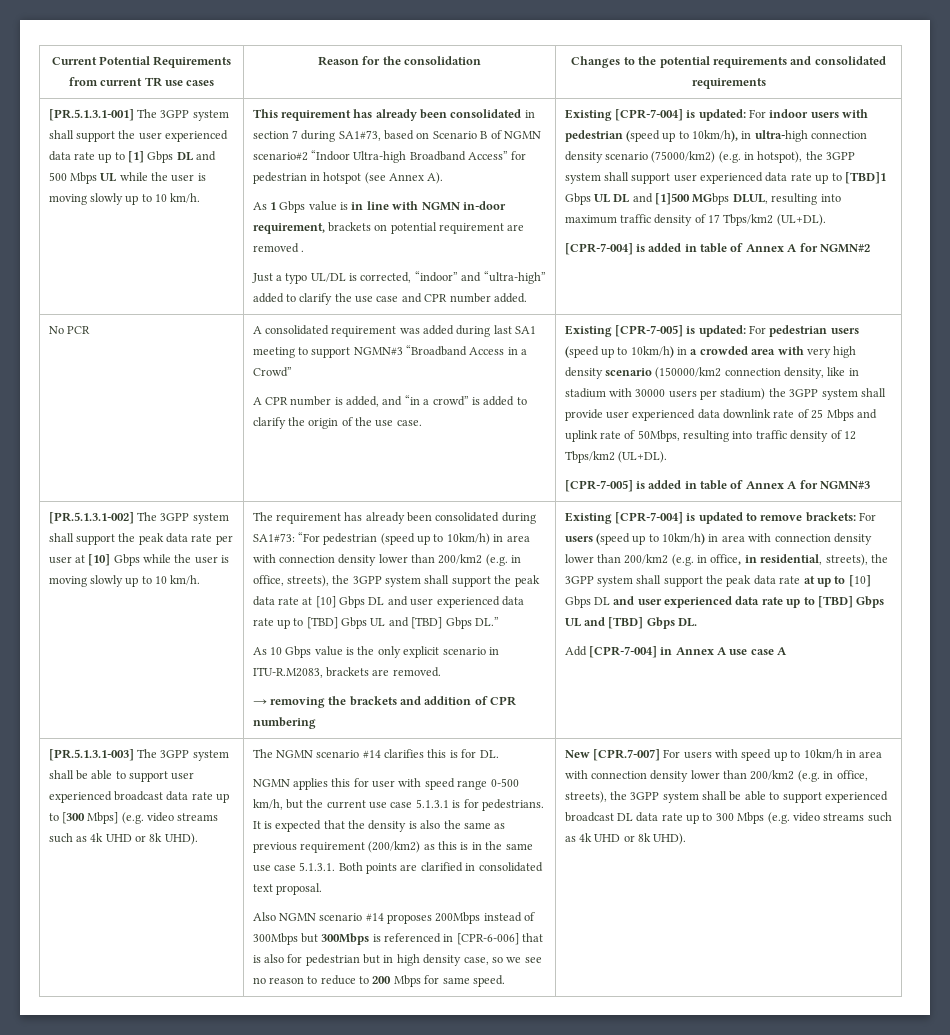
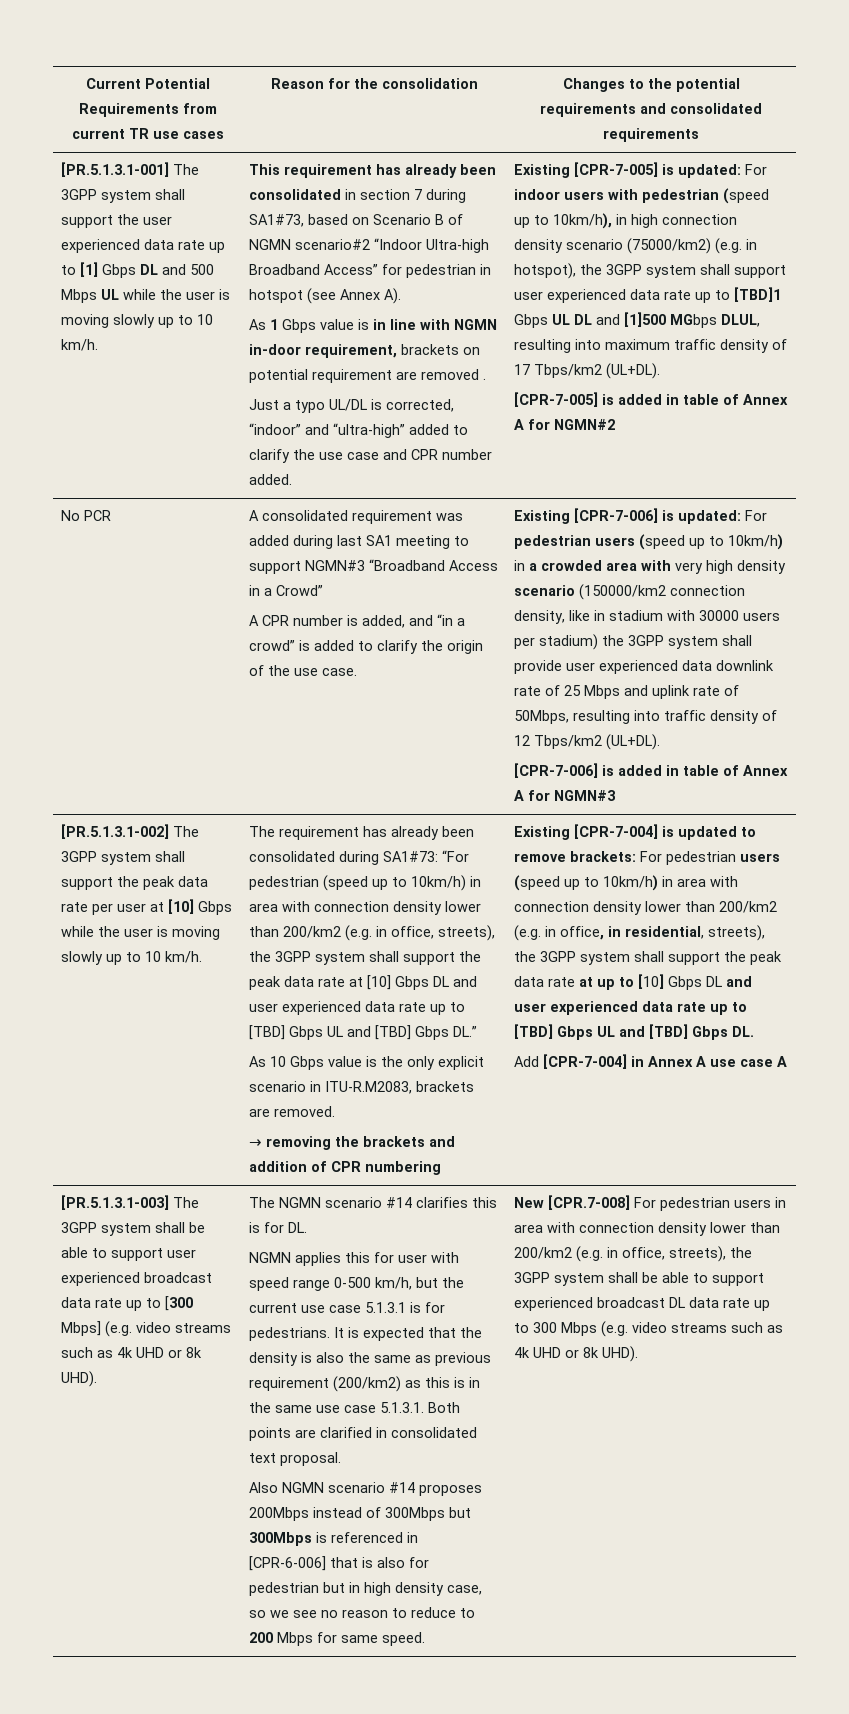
- Existing [CPR-7-004] is updated: For indoor users with pedestrian (speed up to 10km/h), in ultra-high connection density scenario (75000/km2) (e.g. in hotspot), the 3GPP system shall support user experienced data rate up to [TBD]1 Gbps UL DL and [1]500 MGbps DLUL, resulting into maximum traffic density of 17 Tbps/km2 (UL+DL).
+ Existing [CPR-7-005] is updated: For indoor users with pedestrian (speed up to 10km/h), in high connection density scenario (75000/km2) (e.g. in hotspot), the 3GPP system shall support user experienced data rate up to [TBD]1 Gbps UL DL and [1]500 MGbps DLUL, resulting into maximum traffic density of 17 Tbps/km2 (UL+DL).
- [CPR-7-004] is added in table of Annex A for NGMN#2
+ [CPR-7-005] is added in table of Annex A for NGMN#2
- Existing [CPR-7-005] is updated: For pedestrian users (speed up to 10km/h) in a crowded area with very high density scenario (150000/km2 connection density, like in stadium with 30000 users per stadium) the 3GPP system shall provide user experienced data downlink rate of 25 Mbps and uplink rate of 50Mbps, resulting into traffic density of 12 Tbps/km2 (UL+DL).
+ Existing [CPR-7-006] is updated: For pedestrian users (speed up to 10km/h) in a crowded area with very high density scenario (150000/km2 connection density, like in stadium with 30000 users per stadium) the 3GPP system shall provide user experienced data downlink rate of 25 Mbps and uplink rate of 50Mbps, resulting into traffic density of 12 Tbps/km2 (UL+DL).
- [CPR-7-005] is added in table of Annex A for NGMN#3
+ [CPR-7-006] is added in table of Annex A for NGMN#3
- Existing [CPR-7-004] is updated to remove brackets: For users (speed up to 10km/h) in area with connection density lower than 200/km2 (e.g. in office, in residential, streets), the 3GPP system shall support the peak data rate at up to [10] Gbps DL and user experienced data rate up to [TBD] Gbps UL and [TBD] Gbps DL.
+ Existing [CPR-7-004] is updated to remove brackets: For pedestrian users (speed up to 10km/h) in area with connection density lower than 200/km2 (e.g. in office, in residential, streets), the 3GPP system shall support the peak data rate at up to [10] Gbps DL and user experienced data rate up to [TBD] Gbps UL and [TBD] Gbps DL.
- New [CPR.7-007] For users with speed up to 10km/h in area with connection density lower than 200/km2 (e.g. in office, streets), the 3GPP system shall be able to support experienced broadcast DL data rate up to 300 Mbps (e.g. video streams such as 4k UHD or 8k UHD).
+ New [CPR.7-008] For pedestrian users in area with connection density lower than 200/km2 (e.g. in office, streets), the 3GPP system shall be able to support experienced broadcast DL data rate up to 300 Mbps (e.g. video streams such as 4k UHD or 8k UHD).

